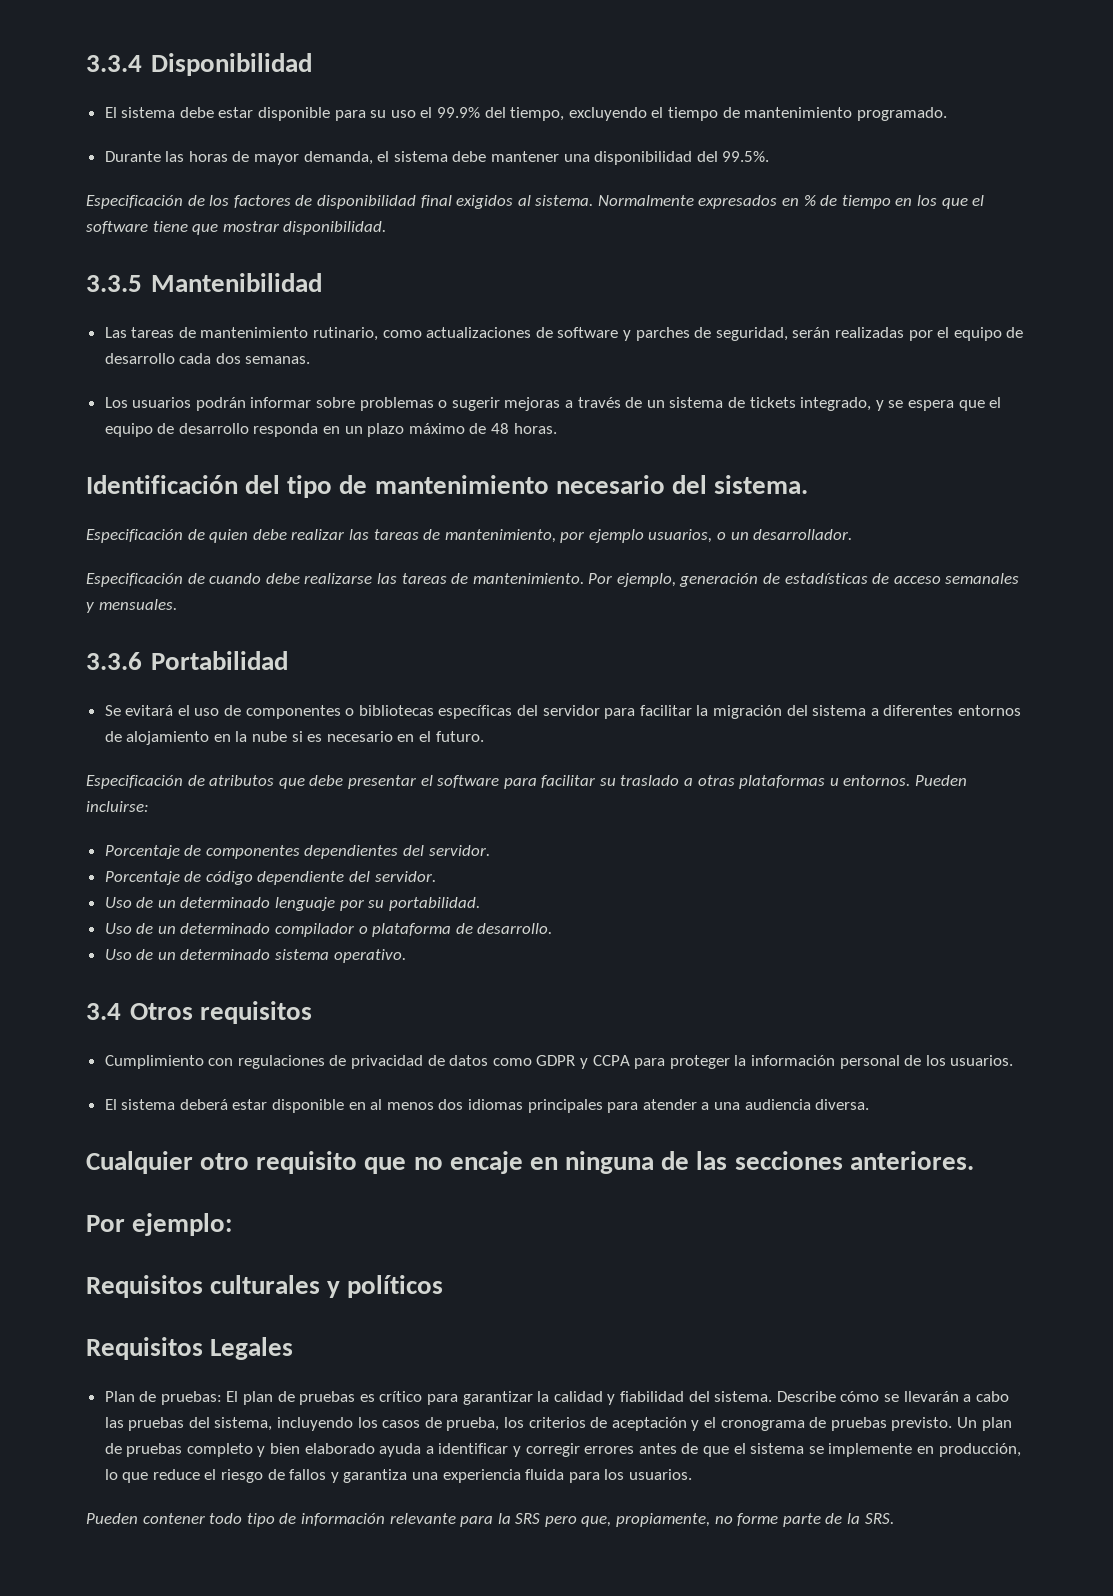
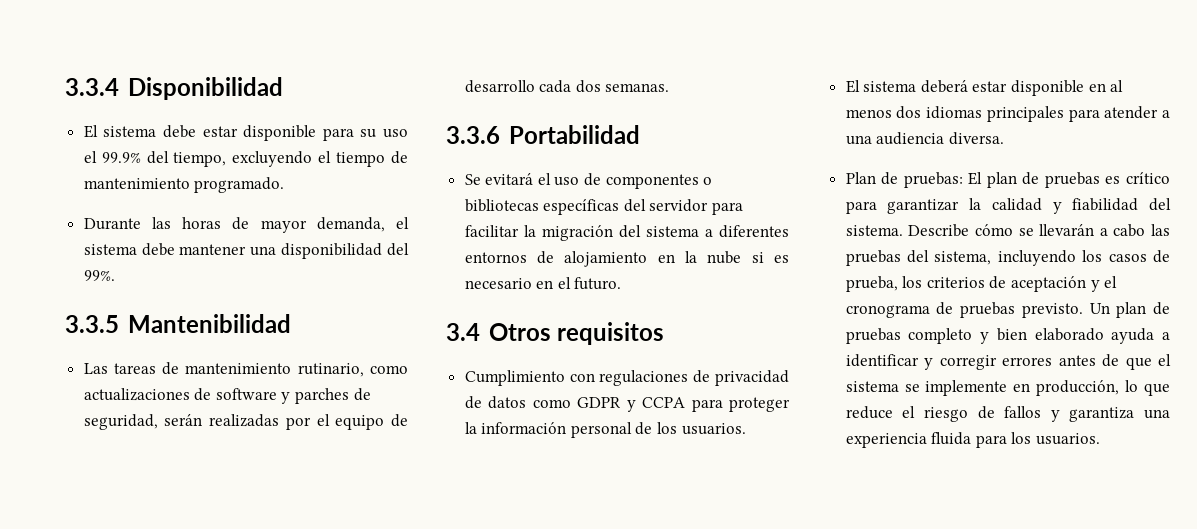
- Durante las horas de mayor demanda, el sistema debe mantener una disponibilidad del 99.5%.
- Especificación de los factores de disponibilidad final exigidos al sistema. Normalmente expresados en % de tiempo en los que el software tiene que mostrar disponibilidad.
+ Durante las horas de mayor demanda, el sistema debe mantener una disponibilidad del 99%.
- Los usuarios podrán informar sobre problemas o sugerir mejoras a través de un sistema de tickets integrado, y se espera que el equipo de desarrollo responda en un plazo máximo de 48 horas.
- Identificación del tipo de mantenimiento necesario del sistema.
- Especificación de quien debe realizar las tareas de mantenimiento, por ejemplo usuarios, o un desarrollador.
- Especificación de cuando debe realizarse las tareas de mantenimiento. Por ejemplo, generación de estadísticas de acceso semanales y mensuales.
- Especificación de atributos que debe presentar el software para facilitar su traslado a otras plataformas u entornos. Pueden incluirse:
- Porcentaje de componentes dependientes del servidor.
- Porcentaje de código dependiente del servidor.
- Uso de un determinado lenguaje por su portabilidad.
- Uso de un determinado compilador o plataforma de desarrollo.
- Uso de un determinado sistema operativo.
- Cualquier otro requisito que no encaje en ninguna de las secciones anteriores.
- Por ejemplo:
- Requisitos culturales y políticos
- Requisitos Legales
- Pueden contener todo tipo de información relevante para la SRS pero que, propiamente, no forme parte de la SRS.

